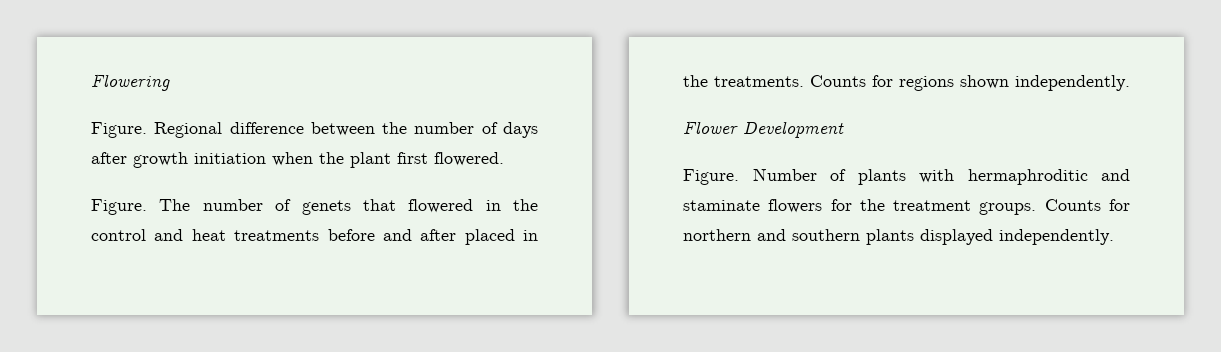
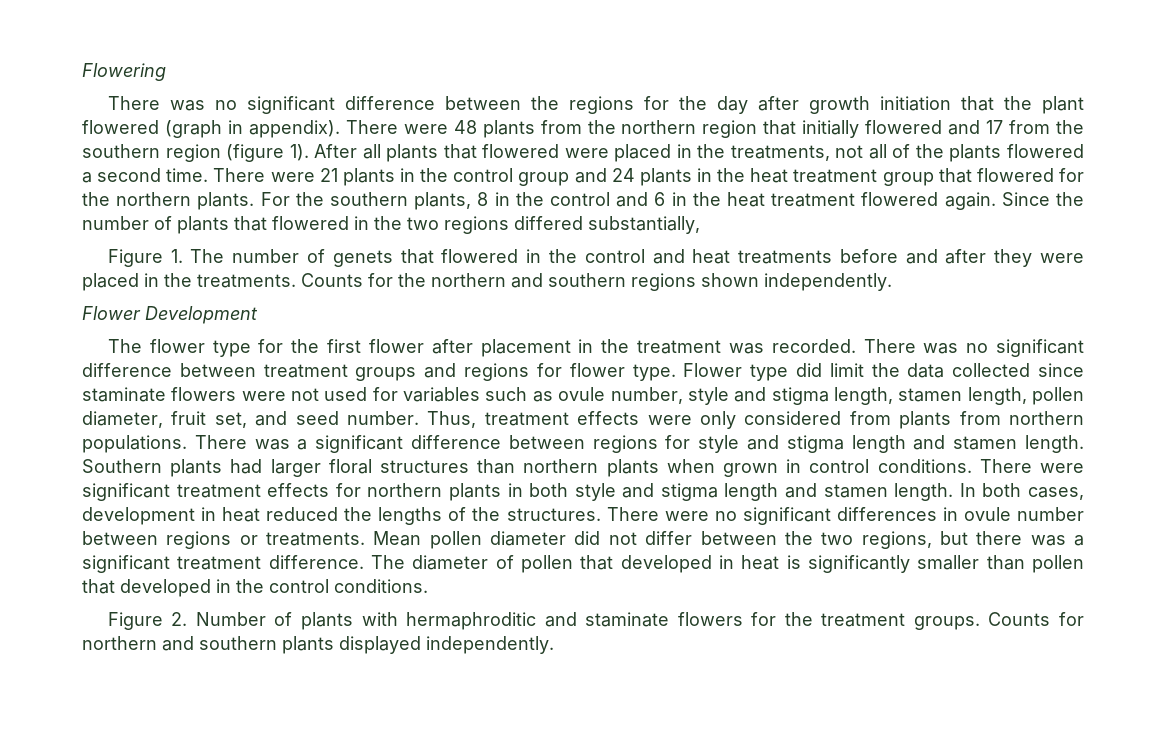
- Figure. Regional difference between the number of days after growth initiation when the plant first flowered.
- Figure. The number of genets that flowered in the control and heat treatments before and after placed in the treatments.
+ There was no significant difference between the regions for the day after growth initiation that the plant flowered (graph in appendix). There were 48 plants from the northern region that initially flowered and 17 from the southern region (figure 1). After all plants that flowered were placed in the treatments, not all of the plants flowered a second time. There were 21 plants in the control group and 24 plants in the heat treatment group that flowered for the northern plants. For the southern plants, 8 in the control and 6 in the heat treatment flowered again. Since the number of plants that flowered in the two regions differed substantially,
+ Figure 1. The number of genets that flowered in the control and heat treatments before and after they were placed in the treatments.
- Counts for regions shown independently.
+ Counts for the northern and southern regions shown independently.
- Figure. Number of plants with hermaphroditic and staminate flowers for the treatment groups.
+ The flower type for the first flower after placement in the treatment was recorded. There was no significant difference between treatment groups and regions for flower type. Flower type did limit the data collected since staminate flowers were not used for variables such as ovule number, style and stigma length, stamen length, pollen diameter, fruit set, and seed number. Thus, treatment effects were only considered from plants from northern populations. There was a significant difference between regions for style and stigma length and stamen length. Southern plants had larger floral structures than northern plants when grown in control conditions. There were significant treatment effects for northern plants in both style and stigma length and stamen length. In both cases, development in heat reduced the lengths of the structures. There were no significant differences in ovule number between regions or treatments. Mean pollen diameter did not differ between the two regions, but there was a significant treatment difference. The diameter of pollen that developed in heat is significantly smaller than pollen that developed in the control conditions.
+ Figure 2. Number of plants with hermaphroditic and staminate flowers for the treatment groups.

